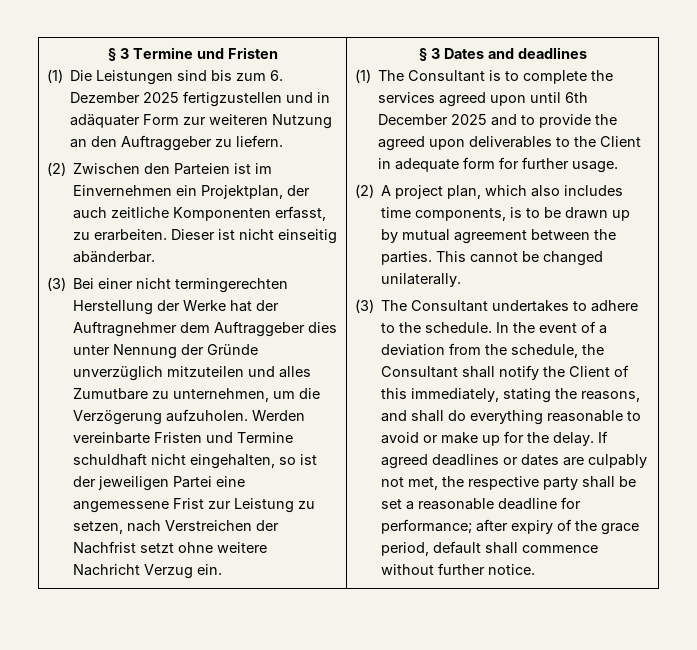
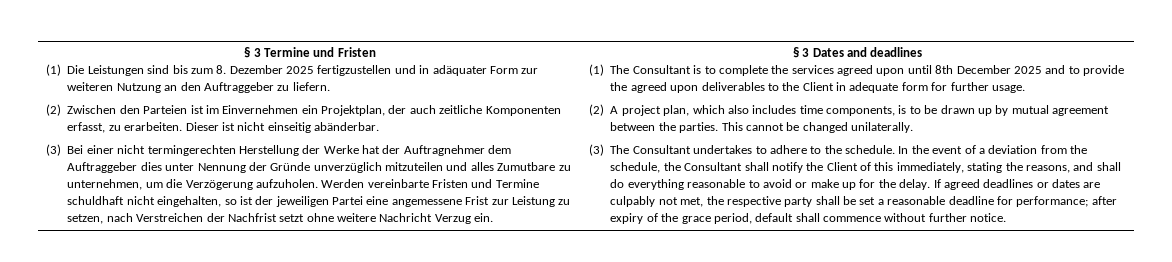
- (1) Die Leistungen sind bis zum 6. Dezember 2025 fertigzustellen und in adäquater Form zur weiteren Nutzung an den Auftraggeber zu liefern.
+ (1) Die Leistungen sind bis zum 8. Dezember 2025 fertigzustellen und in adäquater Form zur weiteren Nutzung an den Auftraggeber zu liefern.
- (1) The Consultant is to complete the services agreed upon until 6th December 2025 and to provide the agreed upon deliverables to the Client in adequate form for further usage.
+ (1) The Consultant is to complete the services agreed upon until 8th December 2025 and to provide the agreed upon deliverables to the Client in adequate form for further usage.

